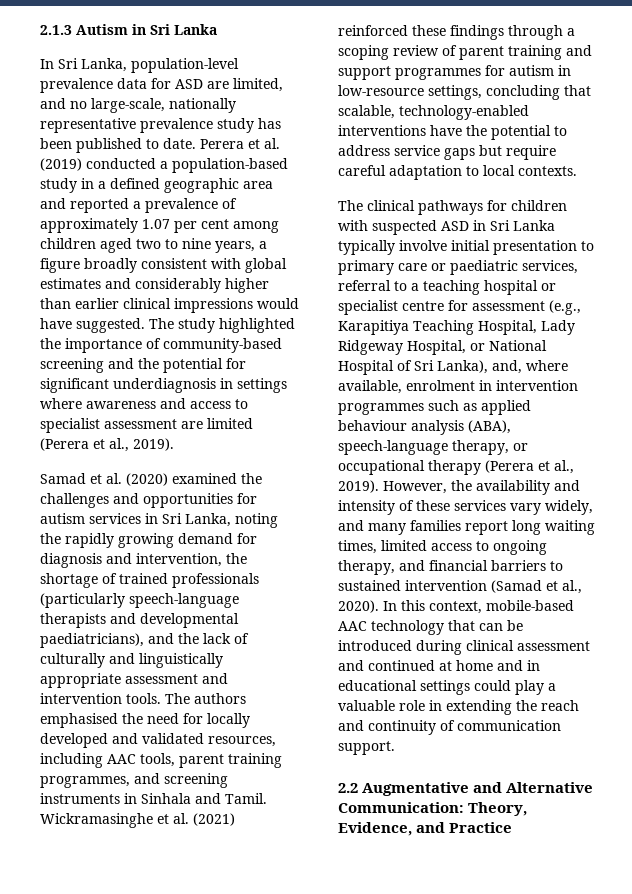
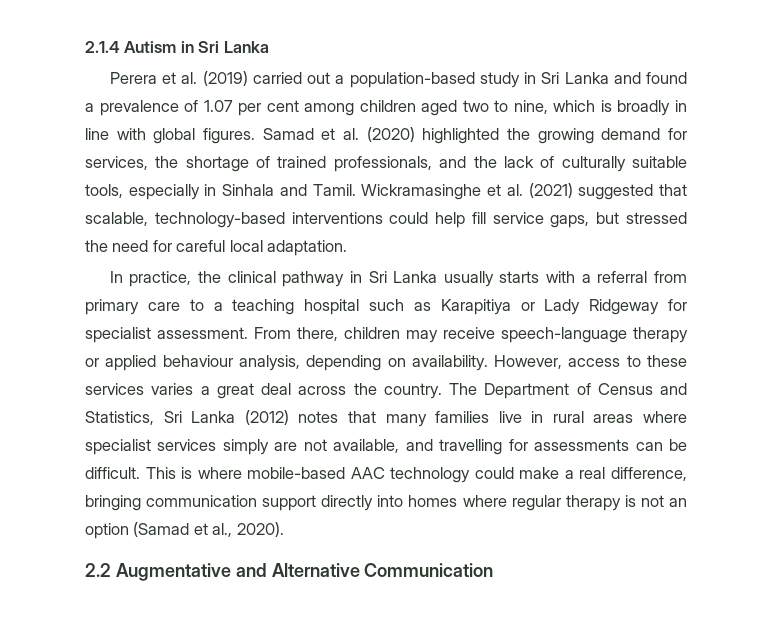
- 2.1.3 Autism in Sri Lanka
+ 2.1.4 Autism in Sri Lanka
- In Sri Lanka, population-level prevalence data for ASD are limited, and no large-scale, nationally representative prevalence study has been published to date. Perera et al. (2019) conducted a population-based study in a defined geographic area and reported a prevalence of approximately 1.07 per cent among children aged two to nine years, a figure broadly consistent with global estimates and considerably higher than earlier clinical impressions would have suggested. The study highlighted the importance of community-based screening and the potential for significant underdiagnosis in settings where awareness and access to specialist assessment are limited (Perera et al., 2019).
- Samad et al. (2020) examined the challenges and opportunities for autism services in Sri Lanka, noting the rapidly growing demand for diagnosis and intervention, the shortage of trained professionals (particularly speech-language therapists and developmental paediatricians), and the lack of culturally and linguistically appropriate assessment and intervention tools. The authors emphasised the need for locally developed and validated resources, including AAC tools, parent training programmes, and screening instruments in Sinhala and Tamil.
+ Perera et al. (2019) carried out a population-based study in Sri Lanka and found a prevalence of 1.07 per cent among children aged two to nine, which is broadly in line with global figures. Samad et al. (2020) highlighted the growing demand for services, the shortage of trained professionals, and the lack of culturally suitable tools, especially in Sinhala and Tamil.
- Wickramasinghe et al. (2021) reinforced these findings through a scoping review of parent training and support programmes for autism in low-resource settings, concluding that scalable, technology-enabled interventions have the potential to address service gaps but require careful adaptation to local contexts.
- The clinical pathways for children with suspected ASD in Sri Lanka typically involve initial presentation to primary care or paediatric services, referral to a teaching hospital or specialist centre for assessment (e.g., Karapitiya Teaching Hospital, Lady Ridgeway Hospital, or National Hospital of Sri Lanka), and, where available, enrolment in intervention programmes such as applied behaviour analysis (ABA), speech-language therapy, or occupational therapy (Perera et al., 2019). However, the availability and intensity of these services vary widely, and many families report long waiting times, limited access to ongoing therapy, and financial barriers to sustained intervention (Samad et al., 2020). In this context, mobile-based AAC technology that can be introduced during clinical assessment and continued at home and in educational settings could play a valuable role in extending the reach and continuity of communication support.
+ Wickramasinghe et al. (2021) suggested that scalable, technology-based interventions could help fill service gaps, but stressed the need for careful local adaptation.
+ In practice, the clinical pathway in Sri Lanka usually starts with a referral from primary care to a teaching hospital such as Karapitiya or Lady Ridgeway for specialist assessment. From there, children may receive speech-language therapy or applied behaviour analysis, depending on availability. However, access to these services varies a great deal across the country. The Department of Census and Statistics, Sri Lanka (2012) notes that many families live in rural areas where specialist services simply are not available, and travelling for assessments can be difficult. This is where mobile-based AAC technology could make a real difference, bringing communication support directly into homes where regular therapy is not an option (Samad et al., 2020).
- 2.2 Augmentative and Alternative Communication: Theory, Evidence, and Practice
+ 2.2 Augmentative and Alternative Communication

